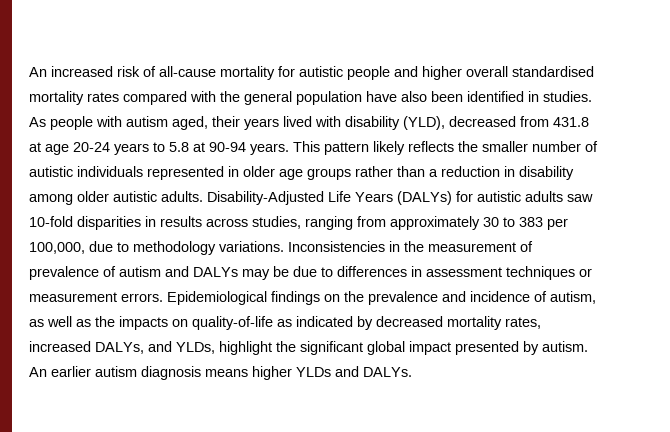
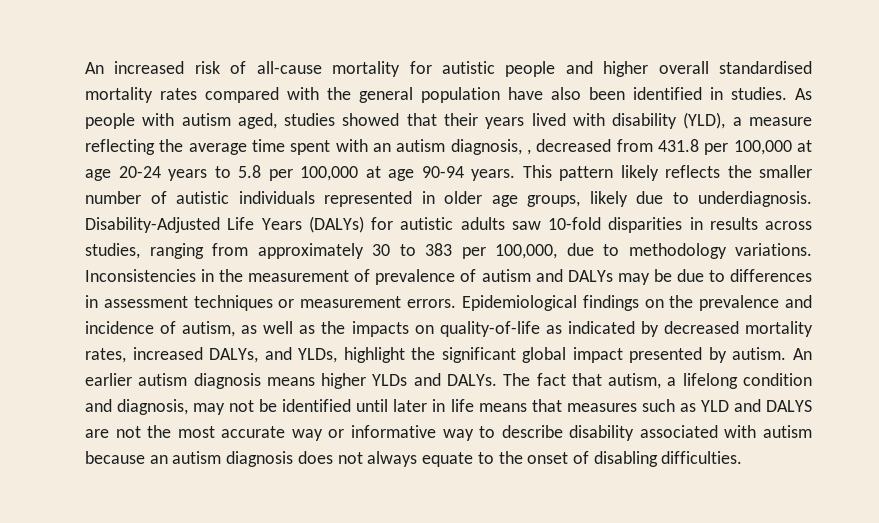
- As people with autism aged, their years lived with disability (YLD), decreased from 431.8 at age 20-24 years to 5.8 at 90-94 years.
+ As people with autism aged, studies showed that their years lived with disability (YLD), a measure reflecting the average time spent with an autism diagnosis, , decreased from 431.8 per 100,000 at age 20-24 years to 5.8 per 100,000 at age 90-94 years.
- This pattern likely reflects the smaller number of autistic individuals represented in older age groups rather than a reduction in disability among older autistic adults.
+ This pattern likely reflects the smaller number of autistic individuals represented in older age groups, likely due to underdiagnosis.
+ The fact that autism, a lifelong condition and diagnosis, may not be identified until later in life means that measures such as YLD and DALYS are not the most accurate way or informative way to describe disability associated with autism because an autism diagnosis does not always equate to the onset of disabling difficulties.

